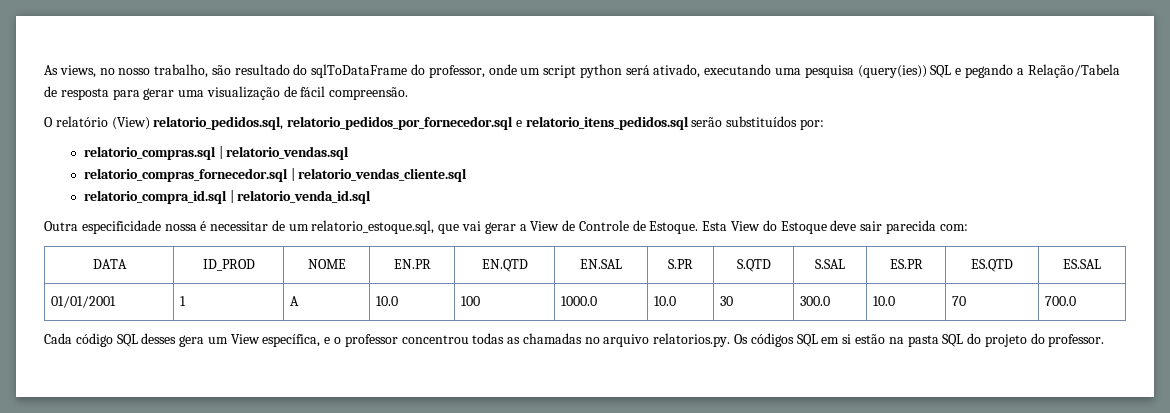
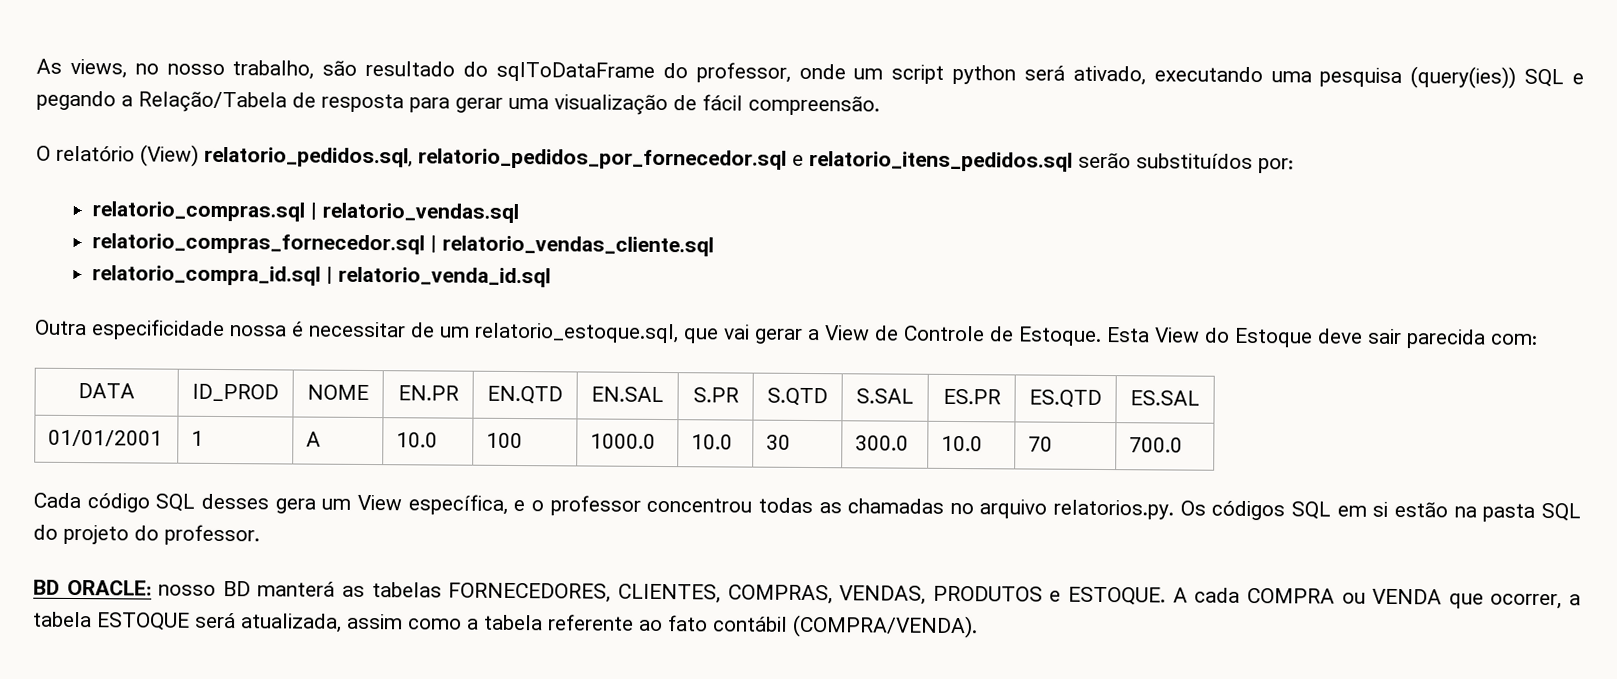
+ BD ORACLE: nosso BD manterá as tabelas FORNECEDORES, CLIENTES, COMPRAS, VENDAS, PRODUTOS e ESTOQUE. A cada COMPRA ou VENDA que ocorrer, a tabela ESTOQUE será atualizada, assim como a tabela referente ao fato contábil (COMPRA/VENDA).

